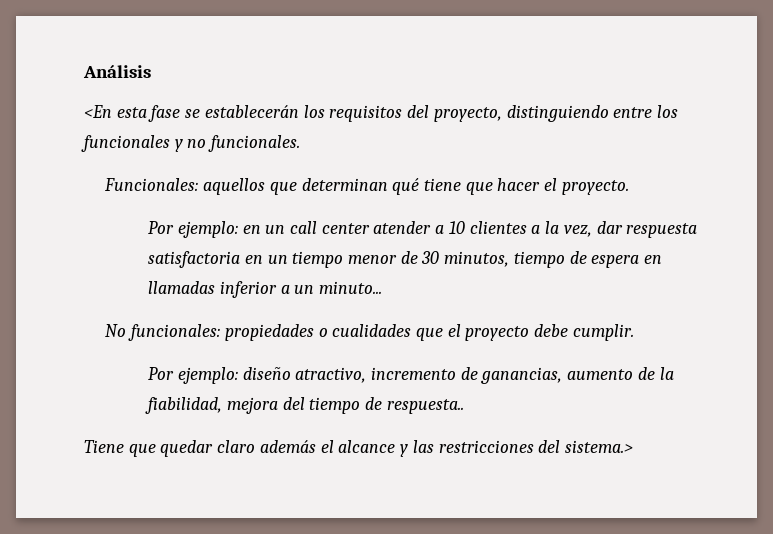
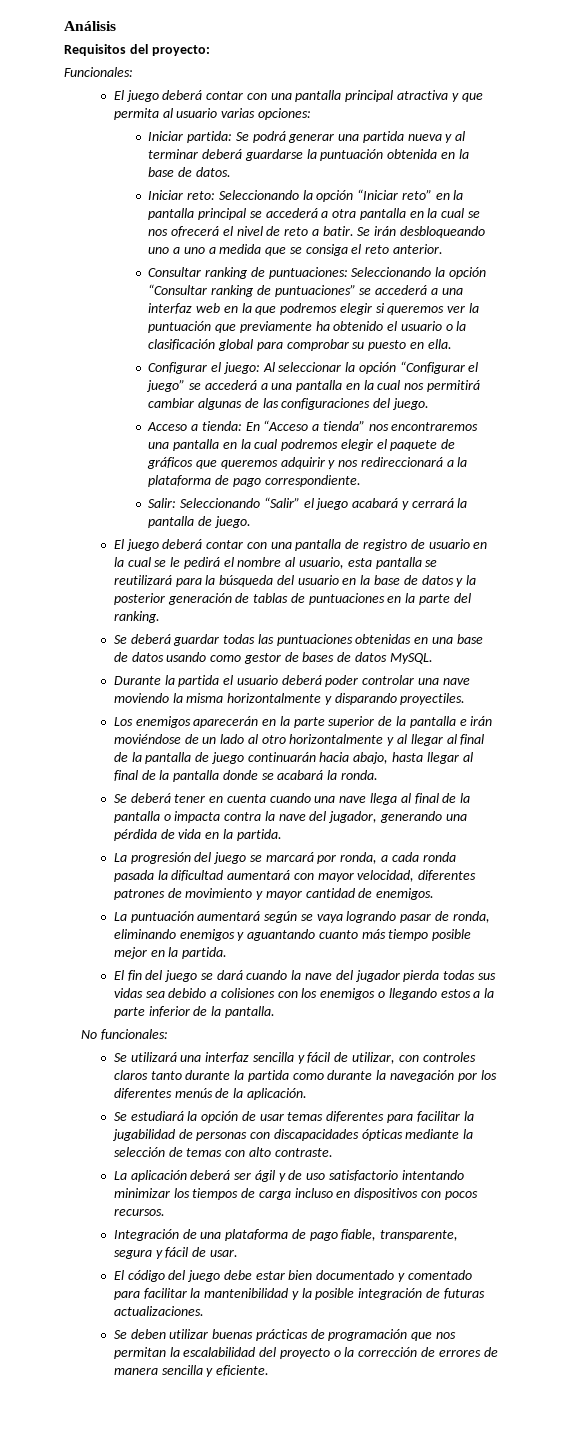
- <En esta fase se establecerán los requisitos del proyecto, distinguiendo entre los funcionales y no funcionales.
- Funcionales: aquellos que determinan qué tiene que hacer el proyecto.
- Por ejemplo: en un call center atender a 10 clientes a la vez, dar respuesta satisfactoria en un tiempo menor de 30 minutos, tiempo de espera en llamadas inferior a un minuto...
- No funcionales: propiedades o cualidades que el proyecto debe cumplir.
- Por ejemplo: diseño atractivo, incremento de ganancias, aumento de la fiabilidad, mejora del tiempo de respuesta..
- Tiene que quedar claro además el alcance y las restricciones del sistema.>
+ Requisitos del proyecto:
+ Funcionales:
+ El juego deberá contar con una pantalla principal atractiva y que permita al usuario varias opciones:
+ Iniciar partida: Se podrá generar una partida nueva y al terminar deberá guardarse la puntuación obtenida en la base de datos.
+ Iniciar reto: Seleccionando la opción “Iniciar reto” en la pantalla principal se accederá a otra pantalla en la cual se nos ofrecerá el nivel de reto a batir. Se irán desbloqueando uno a uno a medida que se consiga el reto anterior.
+ Consultar ranking de puntuaciones: Seleccionando la opción “Consultar ranking de puntuaciones” se accederá a una interfaz web en la que podremos elegir si queremos ver la puntuación que previamente ha obtenido el usuario o la clasificación global para comprobar su puesto en ella.
+ Configurar el juego: Al seleccionar la opción “Configurar el juego” se accederá a una pantalla en la cual nos permitirá cambiar algunas de las configuraciones del juego.
+ Acceso a tienda: En “Acceso a tienda” nos encontraremos una pantalla en la cual podremos elegir el paquete de gráficos que queremos adquirir y nos redireccionará a la plataforma de pago correspondiente.
+ Salir: Seleccionando “Salir” el juego acabará y cerrará la pantalla de juego.
+ El juego deberá contar con una pantalla de registro de usuario en la cual se le pedirá el nombre al usuario, esta pantalla se reutilizará para la búsqueda del usuario en la base de datos y la posterior generación de tablas de puntuaciones en la parte del ranking.
+ Se deberá guardar todas las puntuaciones obtenidas en una base de datos usando como gestor de bases de datos MySQL.
+ Durante la partida el usuario deberá poder controlar una nave moviendo la misma horizontalmente y disparando proyectiles.
+ Los enemigos aparecerán en la parte superior de la pantalla e irán moviéndose de un lado al otro horizontalmente y al llegar al final de la pantalla de juego continuarán hacia abajo, hasta llegar al final de la pantalla donde se acabará la ronda.
+ Se deberá tener en cuenta cuando una nave llega al final de la pantalla o impacta contra la nave del jugador, generando una pérdida de vida en la partida.
+ La progresión del juego se marcará por ronda, a cada ronda pasada la dificultad aumentará con mayor velocidad, diferentes patrones de movimiento y mayor cantidad de enemigos.
+ La puntuación aumentará según se vaya logrando pasar de ronda, eliminando enemigos y aguantando cuanto más tiempo posible mejor en la partida.
+ El fin del juego se dará cuando la nave del jugador pierda todas sus vidas sea debido a colisiones con los enemigos o llegando estos a la parte inferior de la pantalla.
+ No funcionales:
+ Se utilizará una interfaz sencilla y fácil de utilizar, con controles claros tanto durante la partida como durante la navegación por los diferentes menús de la aplicación.
+ Se estudiará la opción de usar temas diferentes para facilitar la jugabilidad de personas con discapacidades ópticas mediante la selección de temas con alto contraste.
+ La aplicación deberá ser ágil y de uso satisfactorio intentando minimizar los tiempos de carga incluso en dispositivos con pocos recursos.
+ Integración de una plataforma de pago fiable, transparente, segura y fácil de usar.
+ El código del juego debe estar bien documentado y comentado para facilitar la mantenibilidad y la posible integración de futuras actualizaciones.
+ Se deben utilizar buenas prácticas de programación que nos permitan la escalabilidad del proyecto o la corrección de errores de manera sencilla y eficiente.

